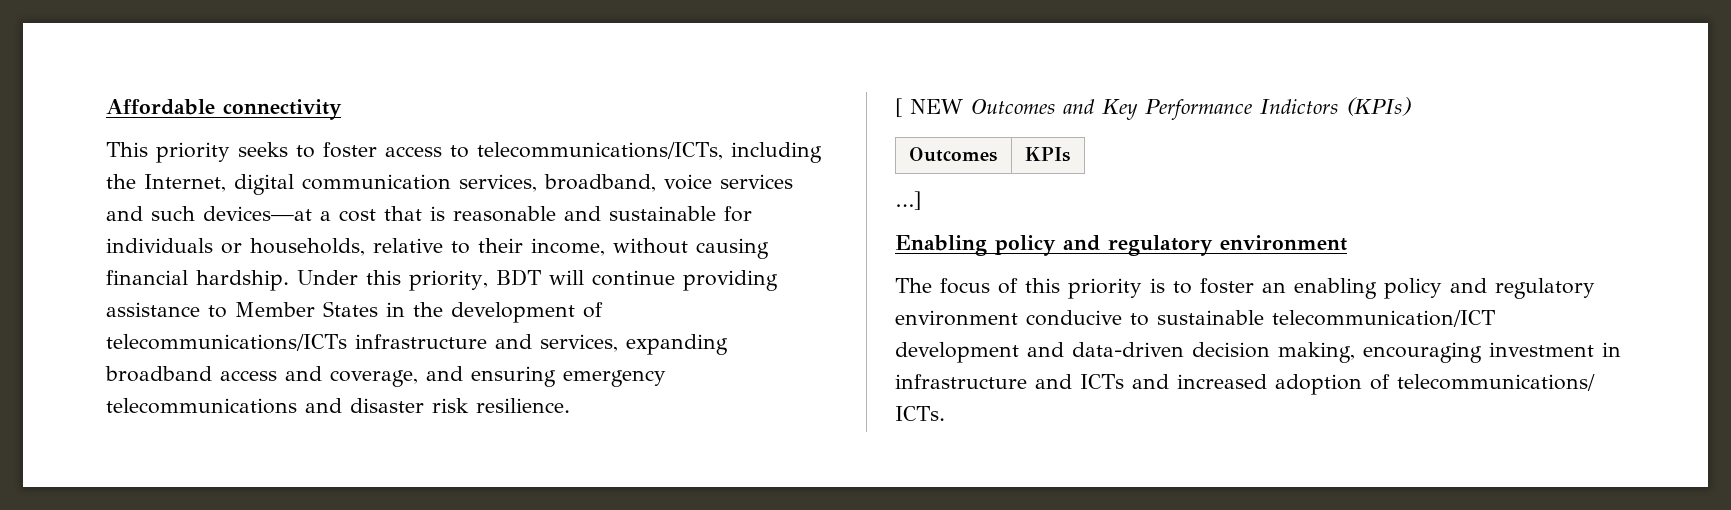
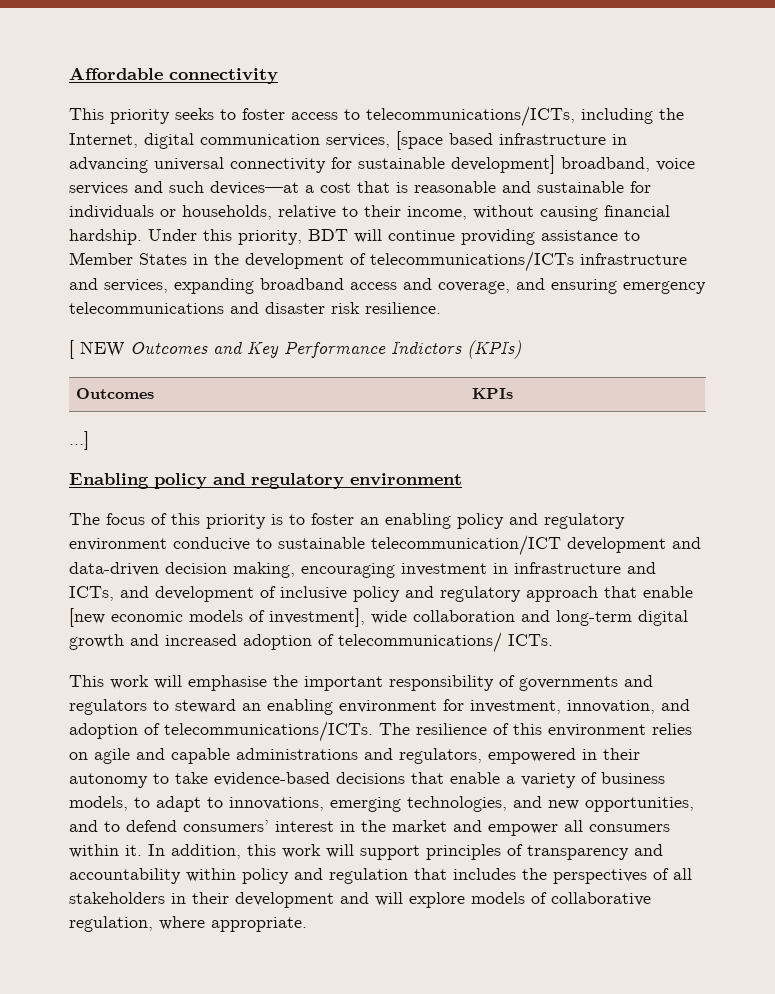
- This priority seeks to foster access to telecommunications/ICTs, including the Internet, digital communication services, broadband, voice services and such devices—at a cost that is reasonable and sustainable for individuals or households, relative to their income, without causing financial hardship.
+ This priority seeks to foster access to telecommunications/ICTs, including the Internet, digital communication services, [space based infrastructure in advancing universal connectivity for sustainable development] broadband, voice services and such devices—at a cost that is reasonable and sustainable for individuals or households, relative to their income, without causing financial hardship.
- The focus of this priority is to foster an enabling policy and regulatory environment conducive to sustainable telecommunication/ICT development and data-driven decision making, encouraging investment in infrastructure and ICTs and increased adoption of telecommunications/ ICTs.
+ The focus of this priority is to foster an enabling policy and regulatory environment conducive to sustainable telecommunication/ICT development and data-driven decision making, encouraging investment in infrastructure and ICTs, and development of inclusive policy and regulatory approach that enable [new economic models of investment], wide collaboration and long-term digital growth and increased adoption of telecommunications/ ICTs.
+ This work will emphasise the important responsibility of governments and regulators to steward an enabling environment for investment, innovation, and adoption of telecommunications/ICTs. The resilience of this environment relies on agile and capable administrations and regulators, empowered in their autonomy to take evidence-based decisions that enable a variety of business models, to adapt to innovations, emerging technologies, and new opportunities, and to defend consumers’ interest in the market and empower all consumers within it. In addition, this work will support principles of transparency and accountability within policy and regulation that includes the perspectives of all stakeholders in their development and will explore models of collaborative regulation, where appropriate.

